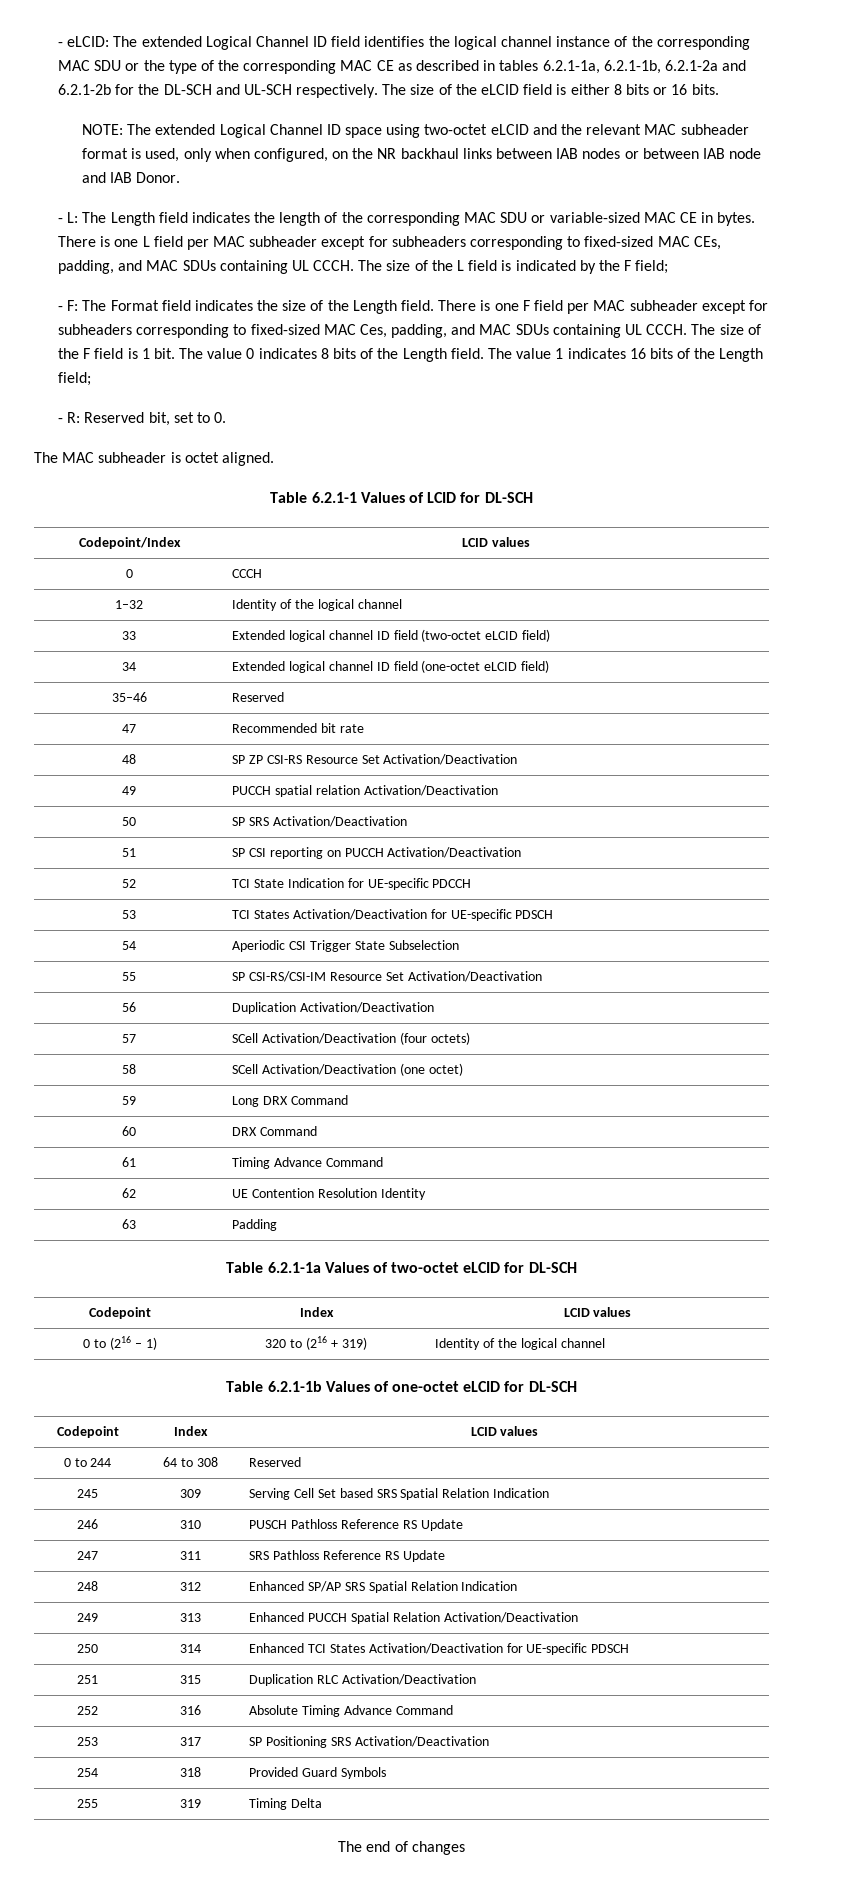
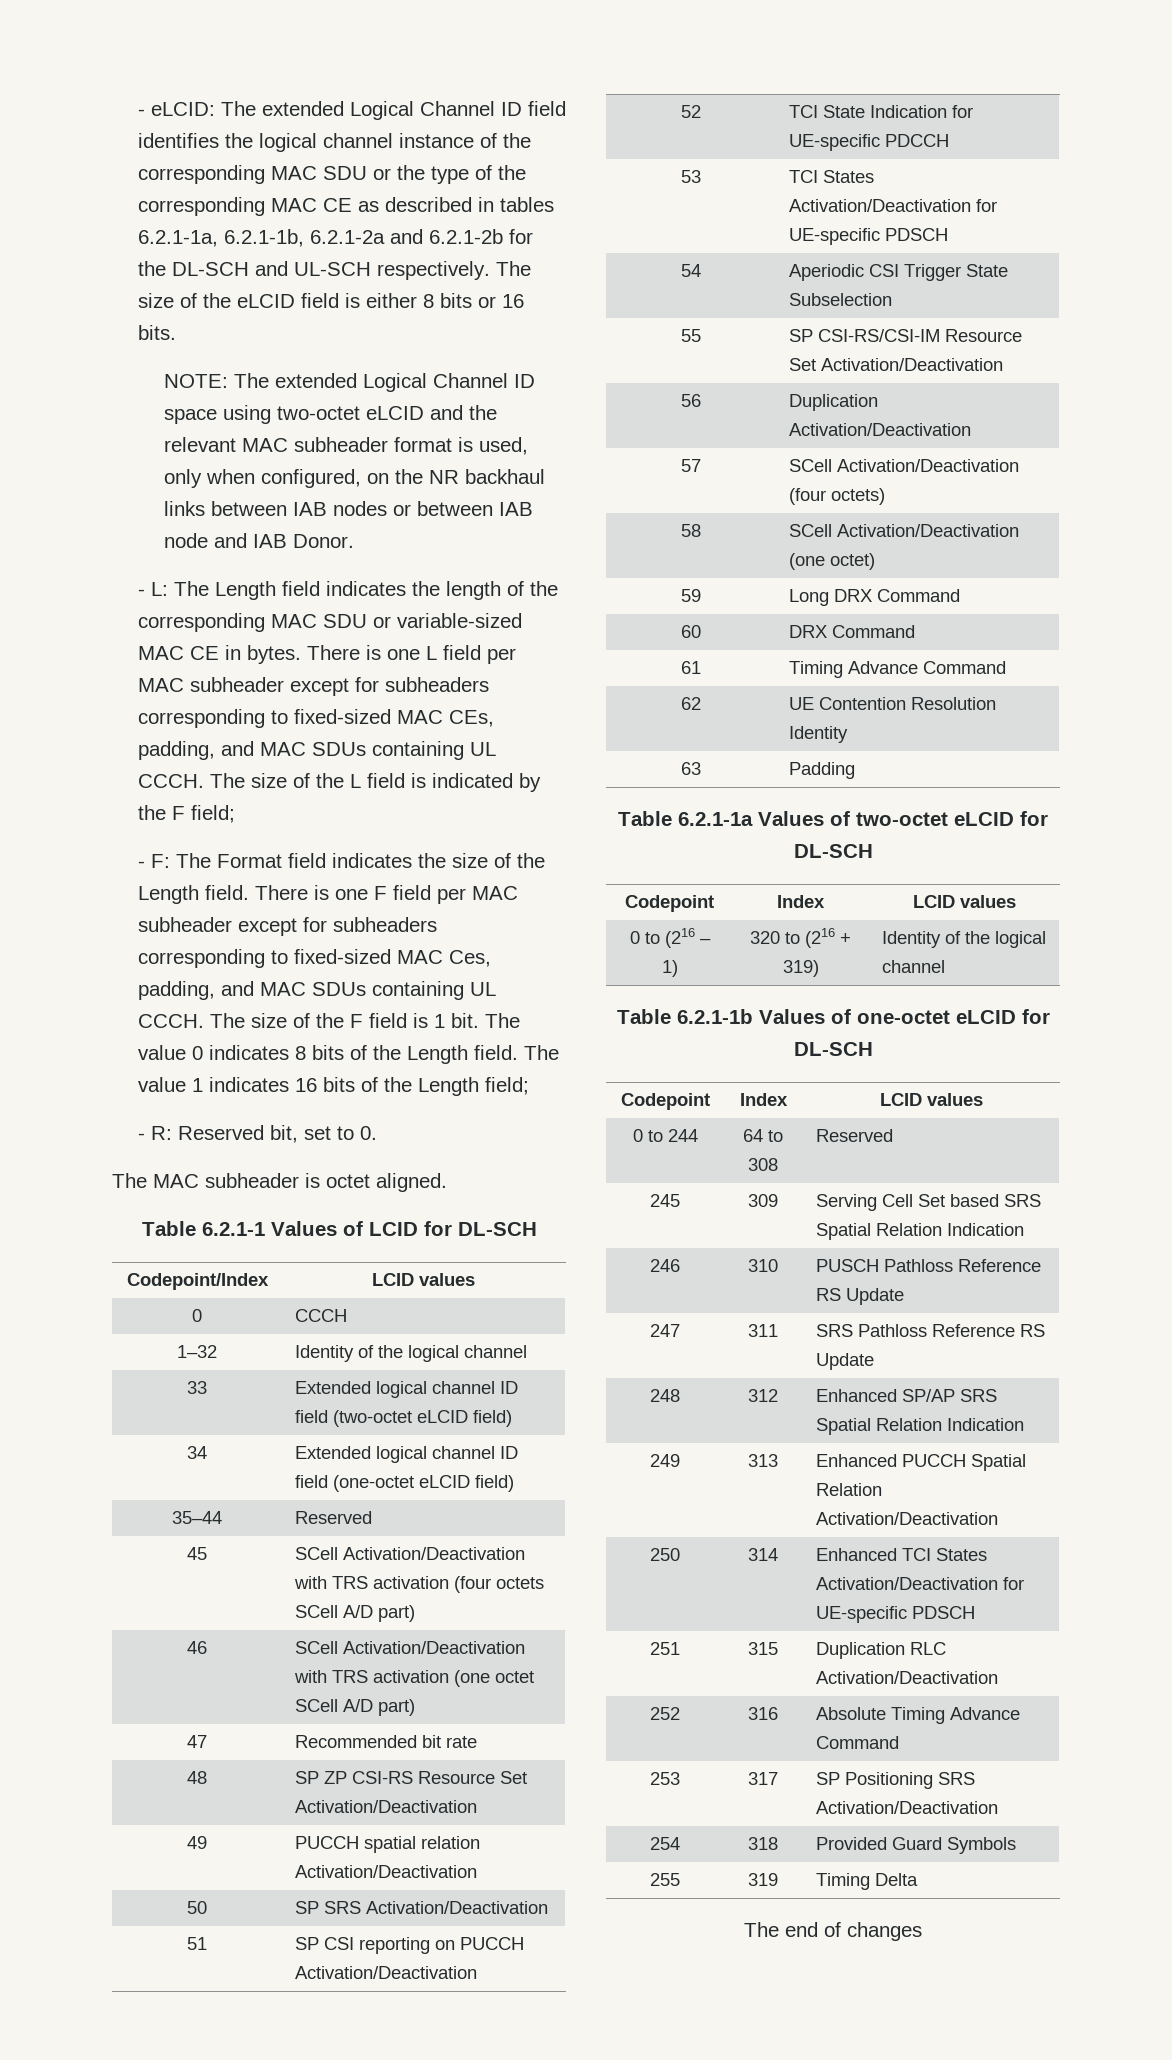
- 35–46 | Reserved
+ 35–44 | Reserved
+ 45 | SCell Activation/Deactivation with TRS activation (four octets SCell A/D part)
+ 46 | SCell Activation/Deactivation with TRS activation (one octet SCell A/D part)

